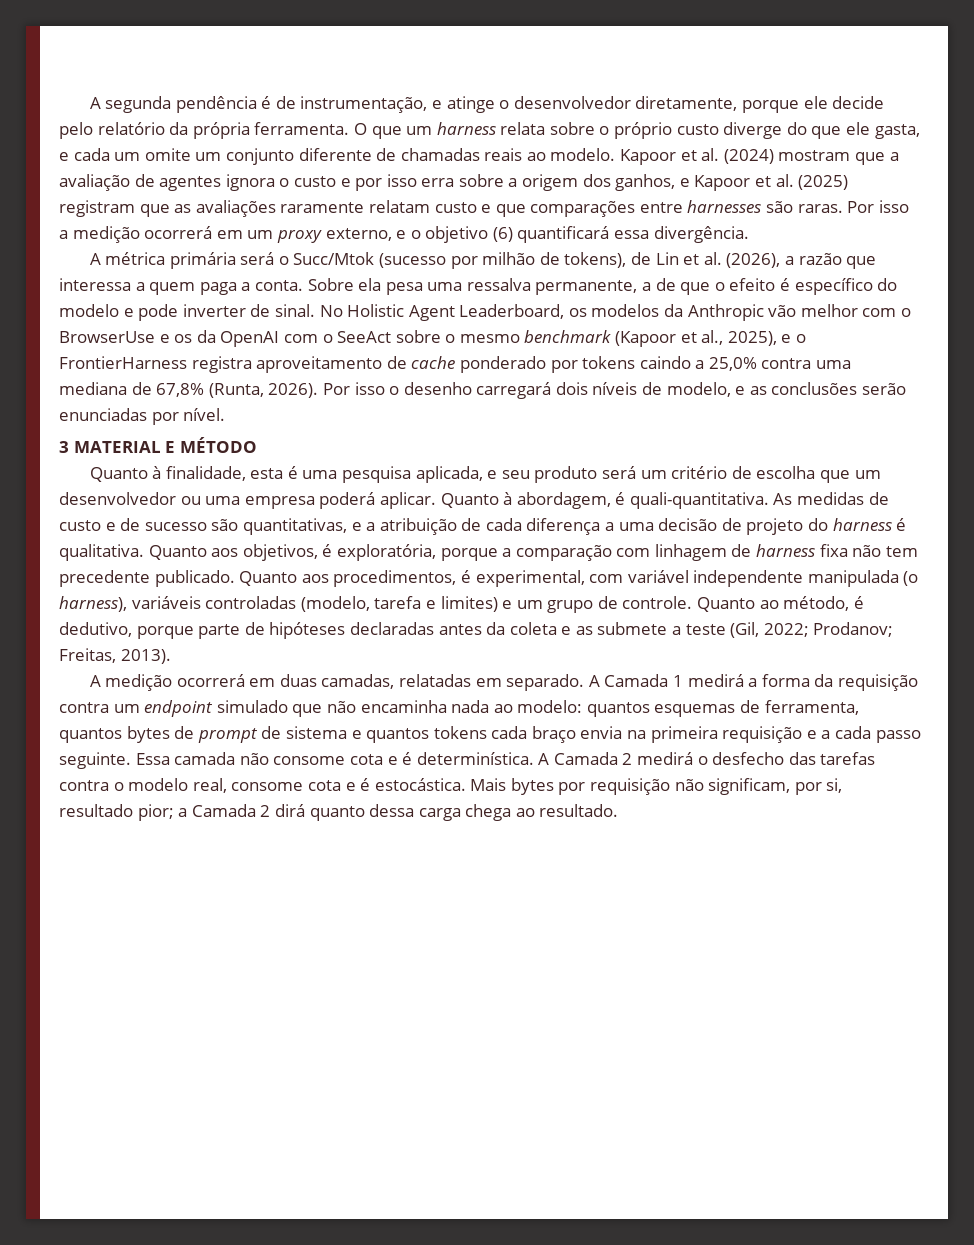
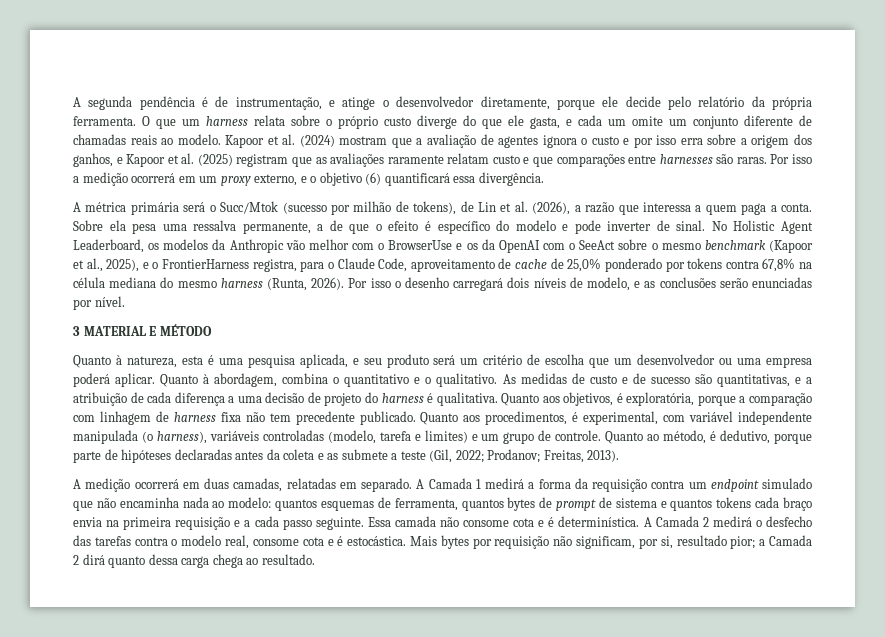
- No Holistic Agent Leaderboard, os modelos da Anthropic vão melhor com o BrowserUse e os da OpenAI com o SeeAct sobre o mesmo benchmark (Kapoor et al., 2025), e o FrontierHarness registra aproveitamento de cache ponderado por tokens caindo a 25,0% contra uma mediana de 67,8% (Runta, 2026).
+ No Holistic Agent Leaderboard, os modelos da Anthropic vão melhor com o BrowserUse e os da OpenAI com o SeeAct sobre o mesmo benchmark (Kapoor et al., 2025), e o FrontierHarness registra, para o Claude Code, aproveitamento de cache de 25,0% ponderado por tokens contra 67,8% na célula mediana do mesmo harness (Runta, 2026).
- Quanto à finalidade, esta é uma pesquisa aplicada, e seu produto será um critério de escolha que um desenvolvedor ou uma empresa poderá aplicar.
+ Quanto à natureza, esta é uma pesquisa aplicada, e seu produto será um critério de escolha que um desenvolvedor ou uma empresa poderá aplicar.
- Quanto à abordagem, é quali-quantitativa.
+ Quanto à abordagem, combina o quantitativo e o qualitativo.

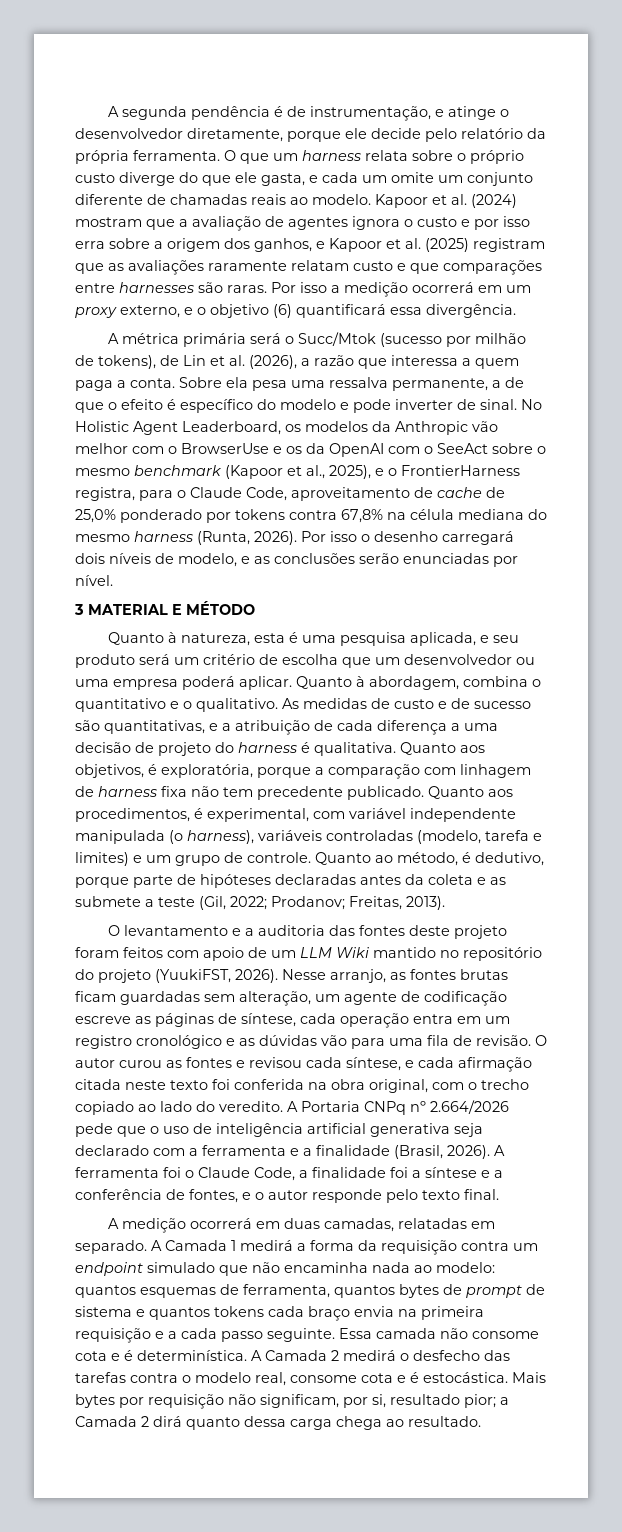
+ O levantamento e a auditoria das fontes deste projeto foram feitos com apoio de um LLM Wiki mantido no repositório do projeto (YuukiFST, 2026). Nesse arranjo, as fontes brutas ficam guardadas sem alteração, um agente de codificação escreve as páginas de síntese, cada operação entra em um registro cronológico e as dúvidas vão para uma fila de revisão. O autor curou as fontes e revisou cada síntese, e cada afirmação citada neste texto foi conferida na obra original, com o trecho copiado ao lado do veredito. A Portaria CNPq nº 2.664/2026 pede que o uso de inteligência artificial generativa seja declarado com a ferramenta e a finalidade (Brasil, 2026). A ferramenta foi o Claude Code, a finalidade foi a síntese e a conferência de fontes, e o autor responde pelo texto final.

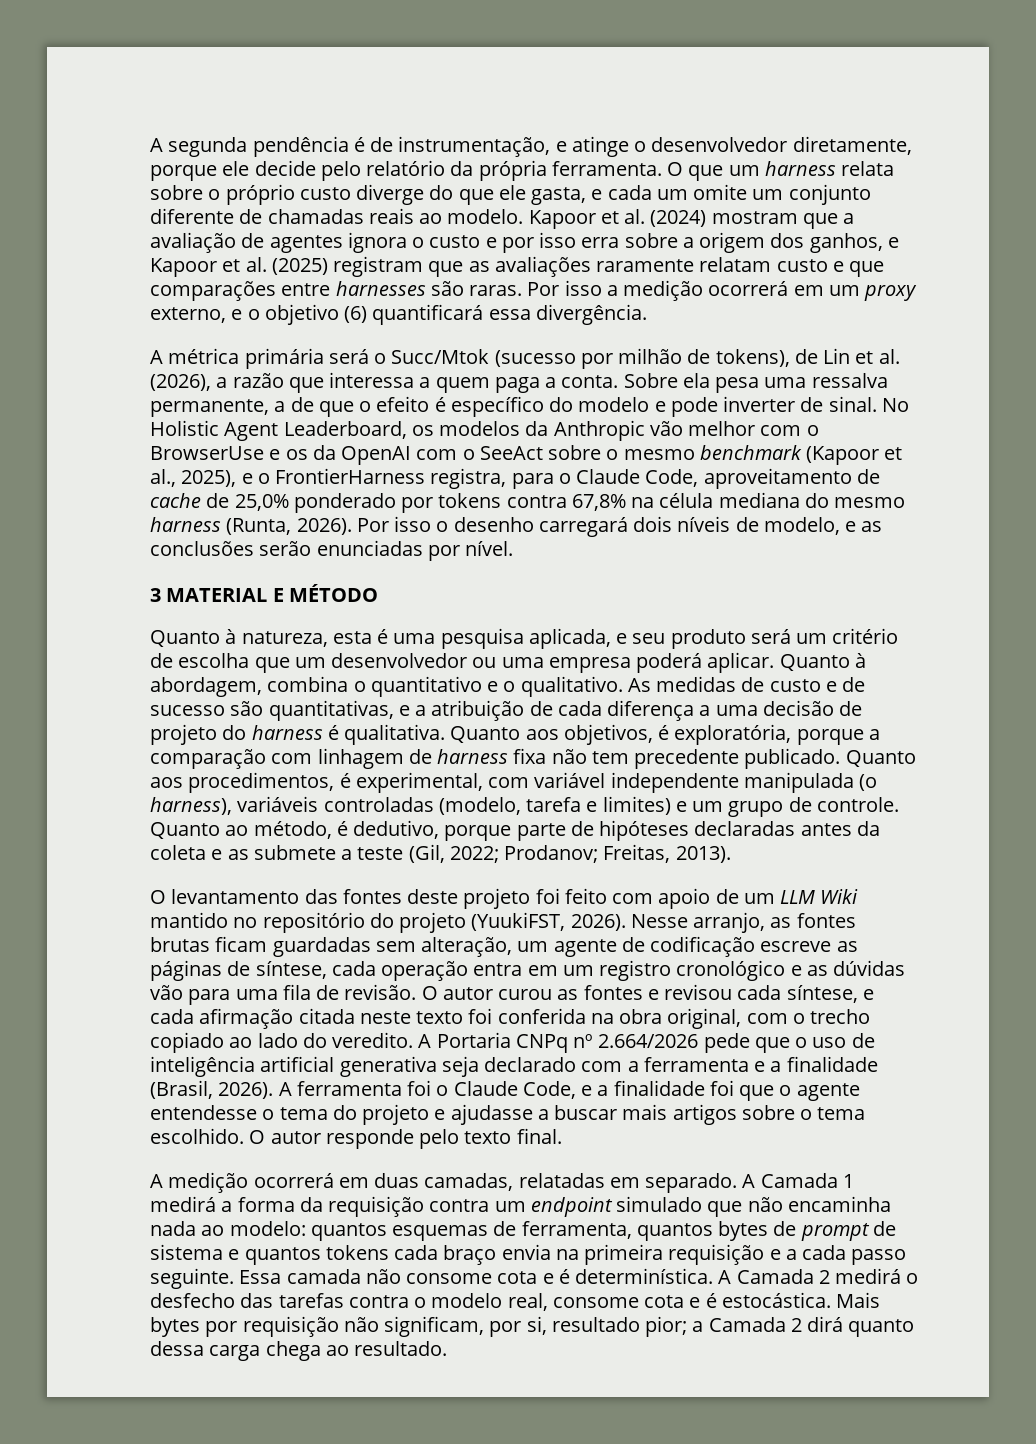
- O levantamento e a auditoria das fontes deste projeto foram feitos com apoio de um LLM Wiki mantido no repositório do projeto (YuukiFST, 2026).
+ O levantamento das fontes deste projeto foi feito com apoio de um LLM Wiki mantido no repositório do projeto (YuukiFST, 2026).
- A ferramenta foi o Claude Code, a finalidade foi a síntese e a conferência de fontes, e o autor responde pelo texto final.
+ A ferramenta foi o Claude Code, e a finalidade foi que o agente entendesse o tema do projeto e ajudasse a buscar mais artigos sobre o tema escolhido. O autor responde pelo texto final.

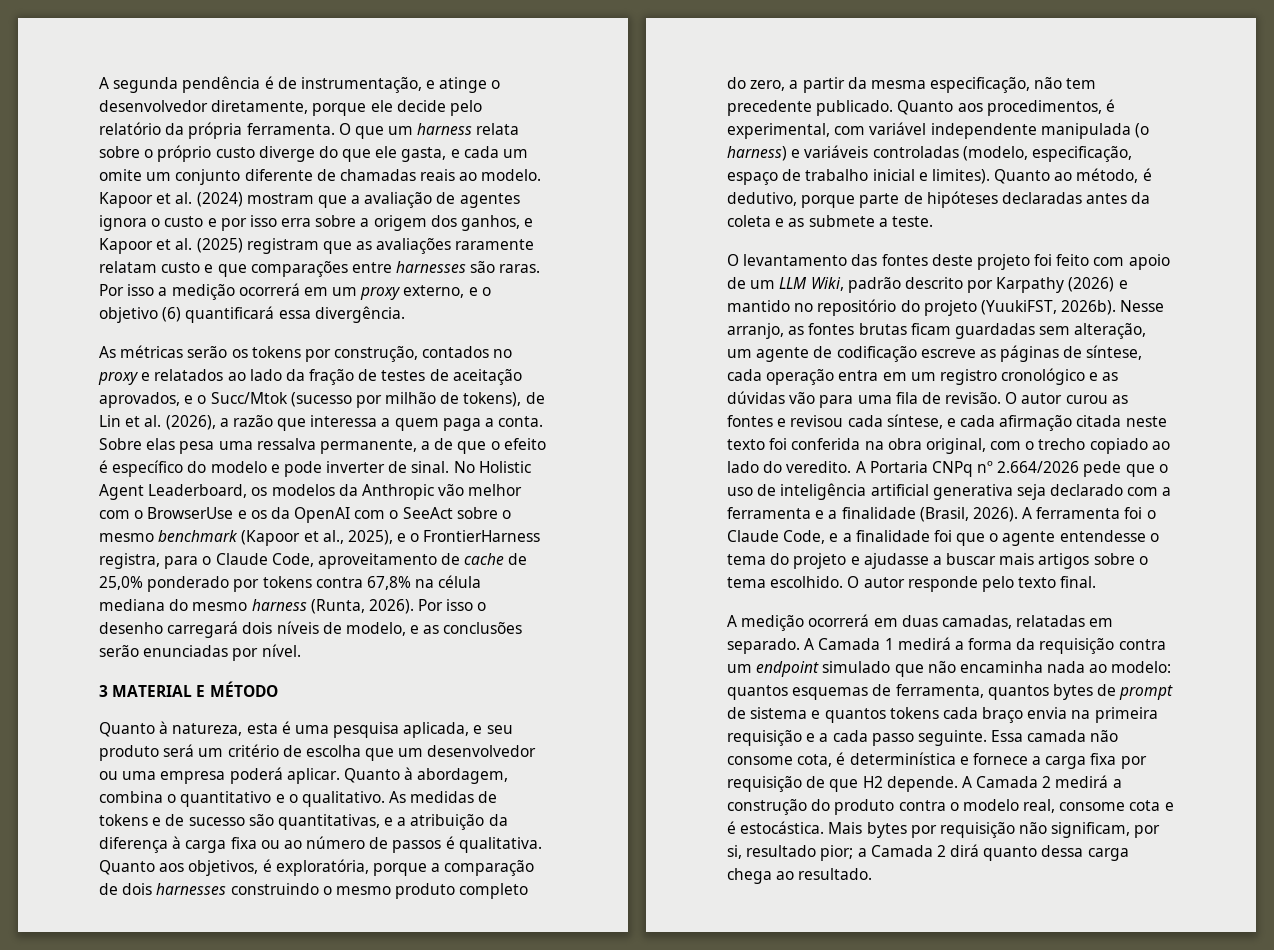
- A métrica primária será o Succ/Mtok (sucesso por milhão de tokens), de Lin et al. (2026), a razão que interessa a quem paga a conta.
+ As métricas serão os tokens por construção, contados no proxy e relatados ao lado da fração de testes de aceitação aprovados, e o Succ/Mtok (sucesso por milhão de tokens), de Lin et al. (2026), a razão que interessa a quem paga a conta.
- Sobre ela pesa uma ressalva permanente, a de que o efeito é específico do modelo e pode inverter de sinal.
+ Sobre elas pesa uma ressalva permanente, a de que o efeito é específico do modelo e pode inverter de sinal.
- As medidas de custo e de sucesso são quantitativas, e a atribuição de cada diferença a uma decisão de projeto do harness é qualitativa.
+ As medidas de tokens e de sucesso são quantitativas, e a atribuição da diferença à carga fixa ou ao número de passos é qualitativa.
- Quanto aos objetivos, é exploratória, porque a comparação com linhagem de harness fixa não tem precedente publicado.
+ Quanto aos objetivos, é exploratória, porque a comparação de dois harnesses construindo o mesmo produto completo do zero, a partir da mesma especificação, não tem precedente publicado.
- Quanto aos procedimentos, é experimental, com variável independente manipulada (o harness), variáveis controladas (modelo, tarefa e limites) e um grupo de controle.
+ Quanto aos procedimentos, é experimental, com variável independente manipulada (o harness) e variáveis controladas (modelo, especificação, espaço de trabalho inicial e limites).
- Quanto ao método, é dedutivo, porque parte de hipóteses declaradas antes da coleta e as submete a teste (Gil, 2022; Prodanov; Freitas, 2013).
+ Quanto ao método, é dedutivo, porque parte de hipóteses declaradas antes da coleta e as submete a teste.
- O levantamento das fontes deste projeto foi feito com apoio de um LLM Wiki mantido no repositório do projeto (YuukiFST, 2026).
+ O levantamento das fontes deste projeto foi feito com apoio de um LLM Wiki, padrão descrito por Karpathy (2026) e mantido no repositório do projeto (YuukiFST, 2026b).
- Essa camada não consome cota e é determinística. A Camada 2 medirá o desfecho das tarefas contra o modelo real, consome cota e é estocástica.
+ Essa camada não consome cota, é determinística e fornece a carga fixa por requisição de que H2 depende. A Camada 2 medirá a construção do produto contra o modelo real, consome cota e é estocástica.

